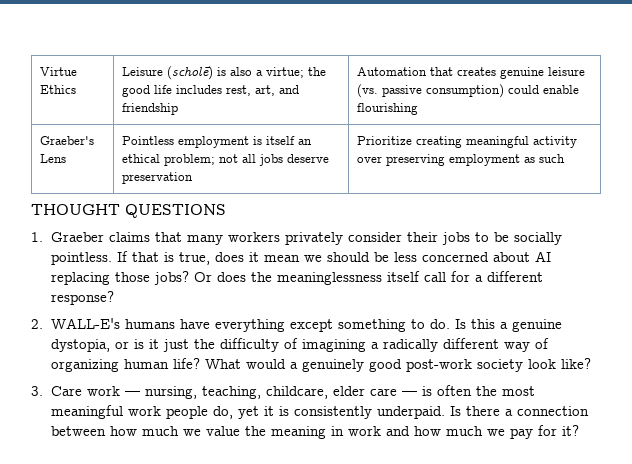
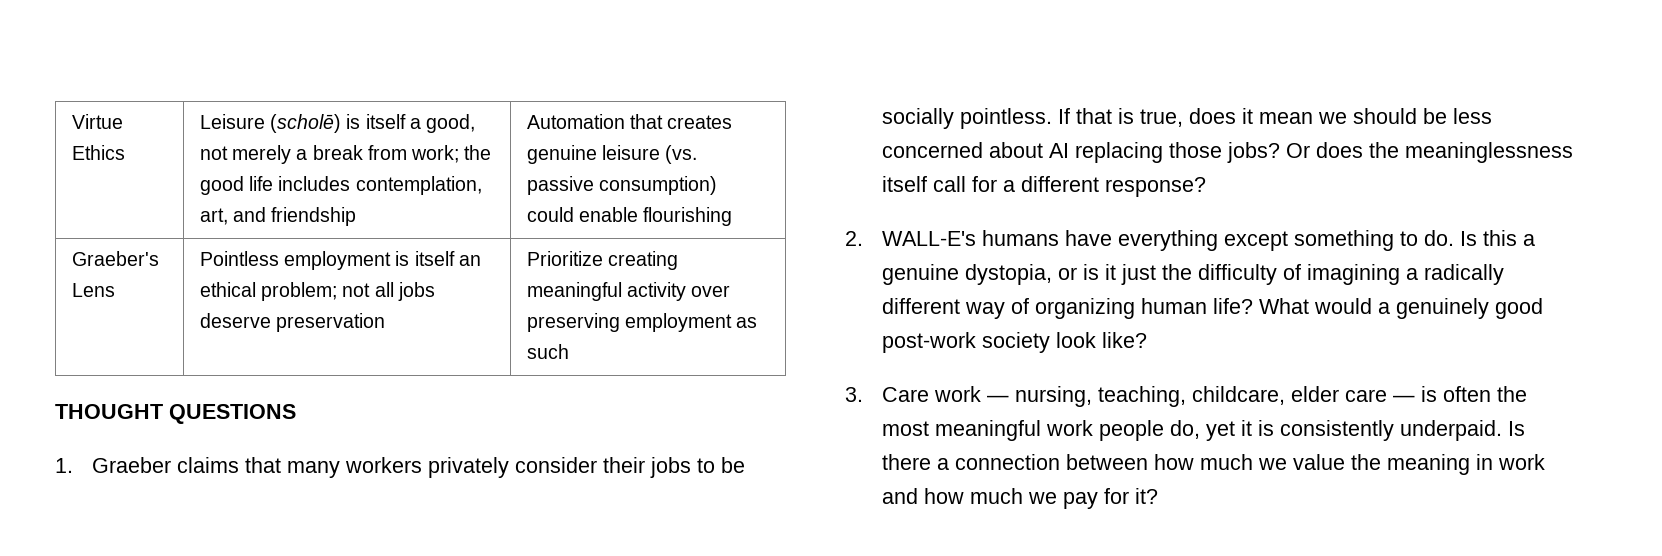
- Virtue Ethics | Leisure (scholē) is also a virtue; the good life includes rest, art, and friendship | Automation that creates genuine leisure (vs. passive consumption) could enable flourishing
+ Virtue Ethics | Leisure (scholē) is itself a good, not merely a break from work; the good life includes contemplation, art, and friendship | Automation that creates genuine leisure (vs. passive consumption) could enable flourishing

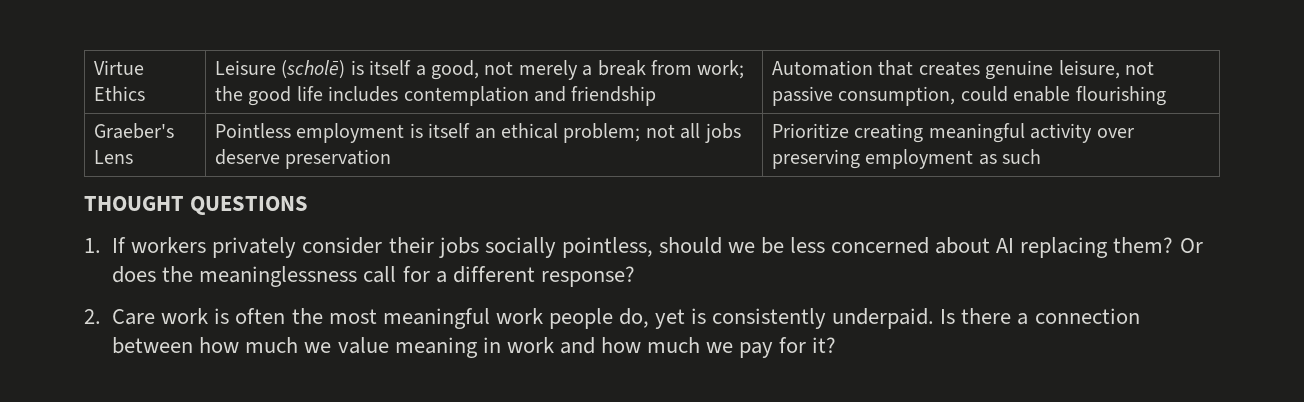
- Virtue Ethics | Leisure (scholē) is itself a good, not merely a break from work; the good life includes contemplation, art, and friendship | Automation that creates genuine leisure (vs. passive consumption) could enable flourishing
+ Virtue Ethics | Leisure (scholē) is itself a good, not merely a break from work; the good life includes contemplation and friendship | Automation that creates genuine leisure, not passive consumption, could enable flourishing
- 1. Graeber claims that many workers privately consider their jobs to be socially pointless. If that is true, does it mean we should be less concerned about AI replacing those jobs?
+ 1. If workers privately consider their jobs socially pointless, should we be less concerned about AI replacing them?
- Or does the meaninglessness itself call for a different response?
+ Or does the meaninglessness call for a different response?
- 2. WALL-E's humans have everything except something to do. Is this a genuine dystopia, or is it just the difficulty of imagining a radically different way of organizing human life? What would a genuinely good post-work society look like?
- 3. Care work — nursing, teaching, childcare, elder care — is often the most meaningful work people do, yet it is consistently underpaid.
+ 2. Care work is often the most meaningful work people do, yet is consistently underpaid.
- Is there a connection between how much we value the meaning in work and how much we pay for it?
+ Is there a connection between how much we value meaning in work and how much we pay for it?

